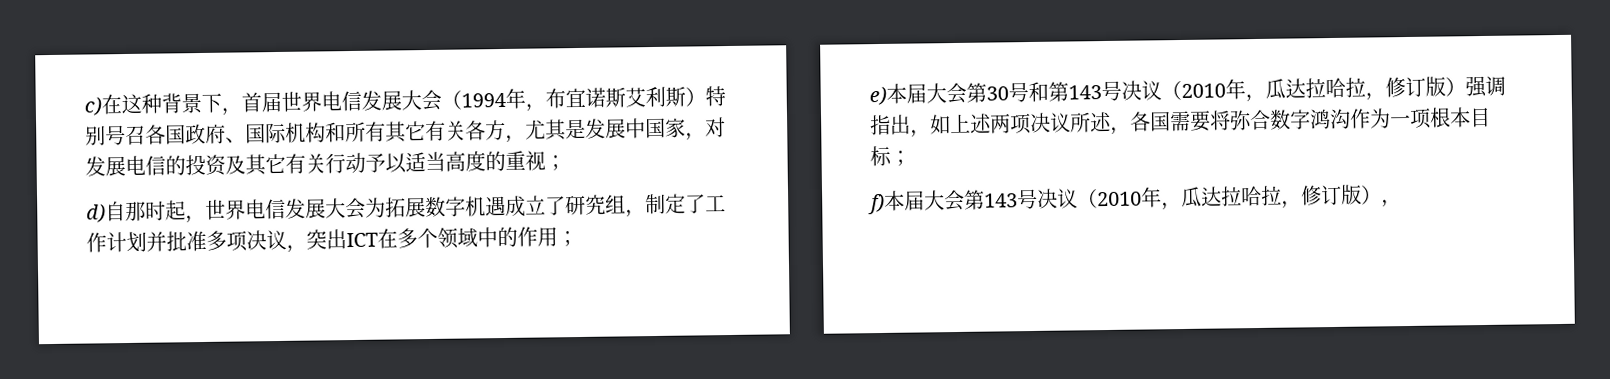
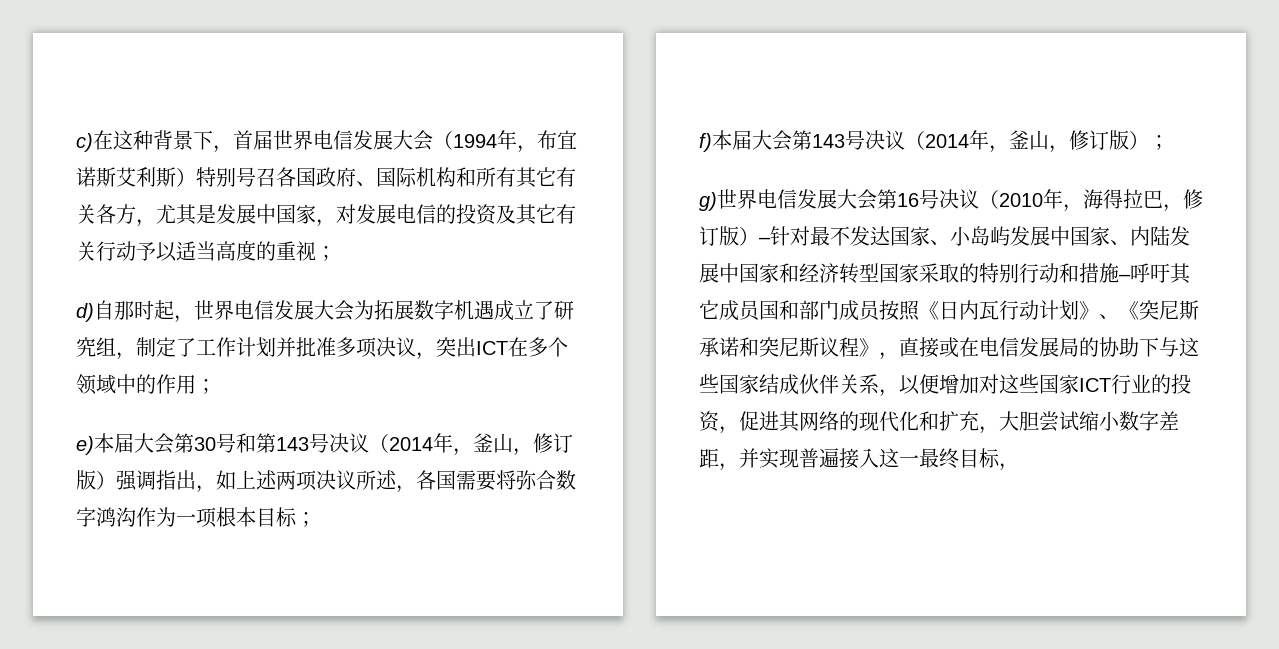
- e)本届大会第30号和第143号决议（2010年，瓜达拉哈拉，修订版）强调指出，如上述两项决议所述，各国需要将弥合数字鸿沟作为一项根本目标；
+ e)本届大会第30号和第143号决议（2014年，釜山，修订版）强调指出，如上述两项决议所述，各国需要将弥合数字鸿沟作为一项根本目标；
- f)本届大会第143号决议（2010年，瓜达拉哈拉，修订版），
+ f)本届大会第143号决议（2014年，釜山，修订版）；
+ g)世界电信发展大会第16号决议（2010年，海得拉巴，修订版）–针对最不发达国家、小岛屿发展中国家、内陆发展中国家和经济转型国家采取的特别行动和措施–呼吁其它成员国和部门成员按照《日内瓦行动计划》、《突尼斯承诺和突尼斯议程》，直接或在电信发展局的协助下与这些国家结成伙伴关系，以便增加对这些国家ICT行业的投资，促进其网络的现代化和扩充，大胆尝试缩小数字差距，并实现普遍接入这一最终目标，

